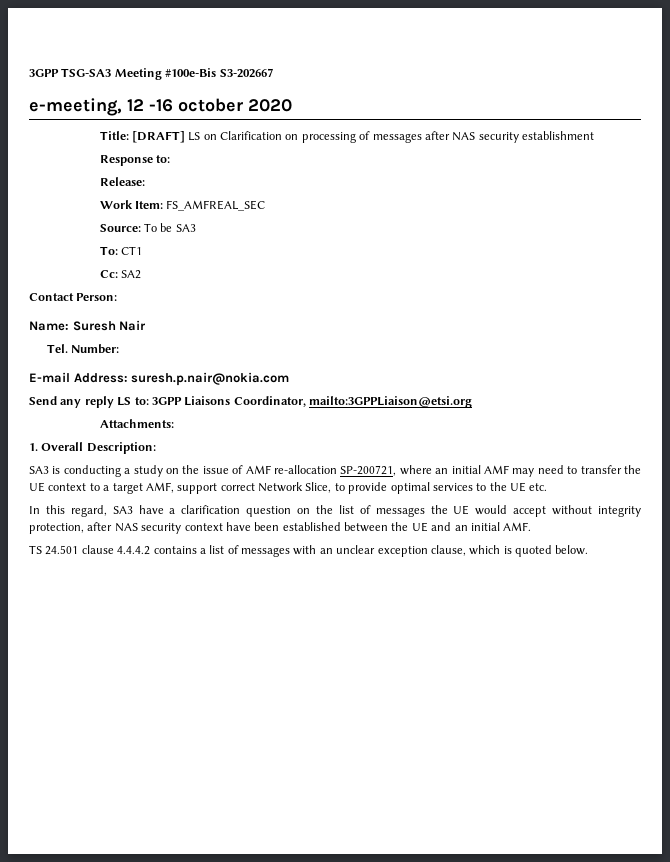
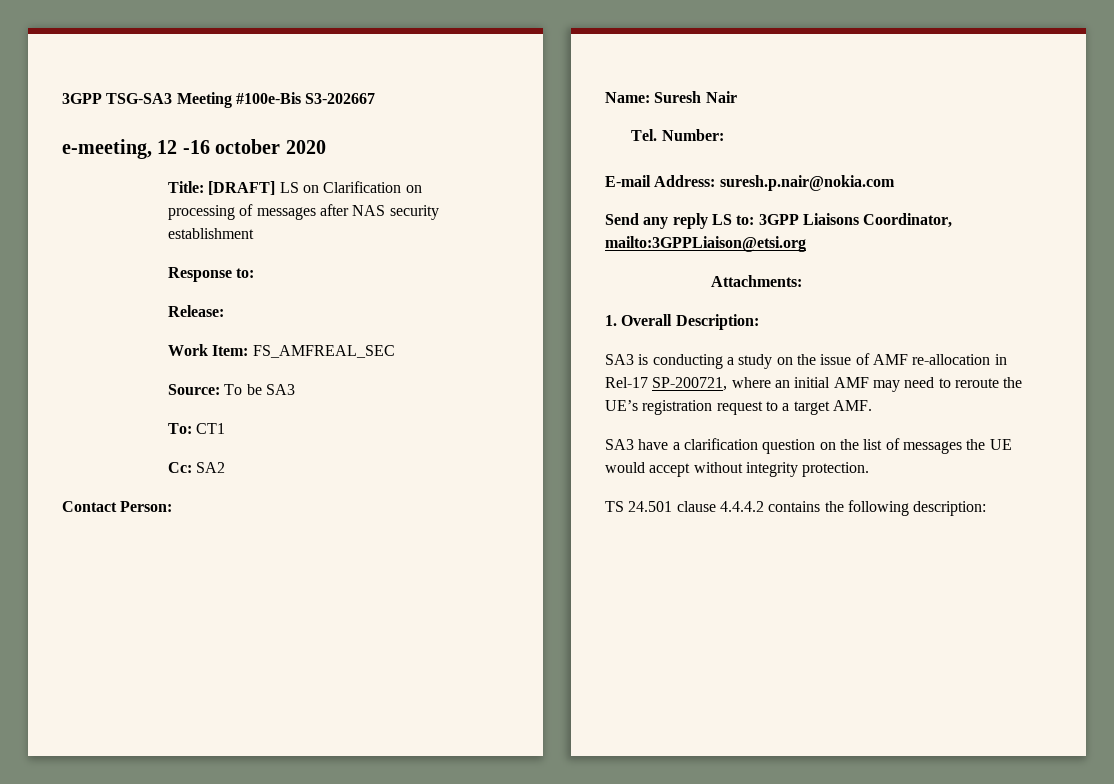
- SA3 is conducting a study on the issue of AMF re-allocation SP-200721, where an initial AMF may need to transfer the UE context to a target AMF, support correct Network Slice, to provide optimal services to the UE etc.
- In this regard, SA3 have a clarification question on the list of messages the UE would accept without integrity protection, after NAS security context have been established between the UE and an initial AMF.
+ SA3 is conducting a study on the issue of AMF re-allocation in Rel-17 SP-200721, where an initial AMF may need to reroute the UE’s registration request to a target AMF.
+ SA3 have a clarification question on the list of messages the UE would accept without integrity protection.
- TS 24.501 clause 4.4.4.2 contains a list of messages with an unclear exception clause, which is quoted below.
+ TS 24.501 clause 4.4.4.2 contains the following description:

